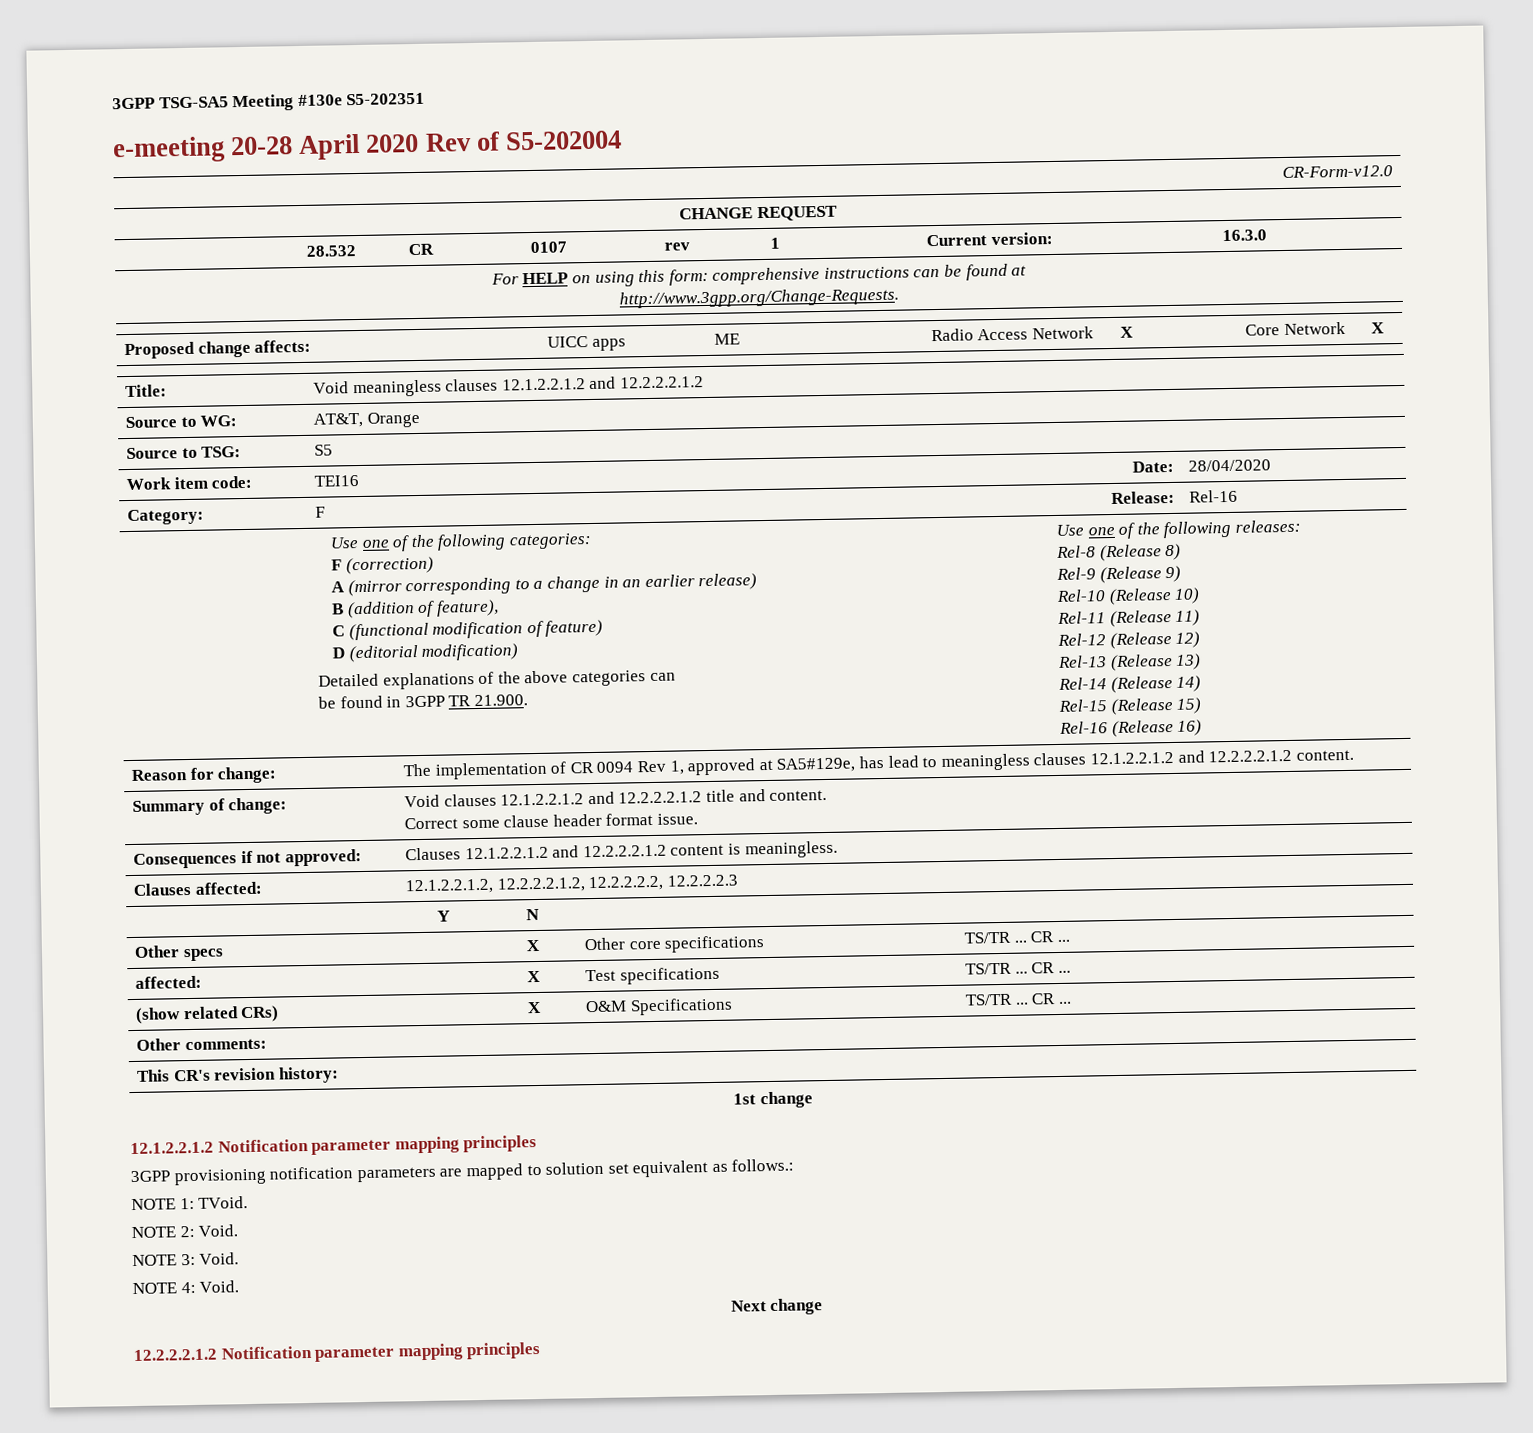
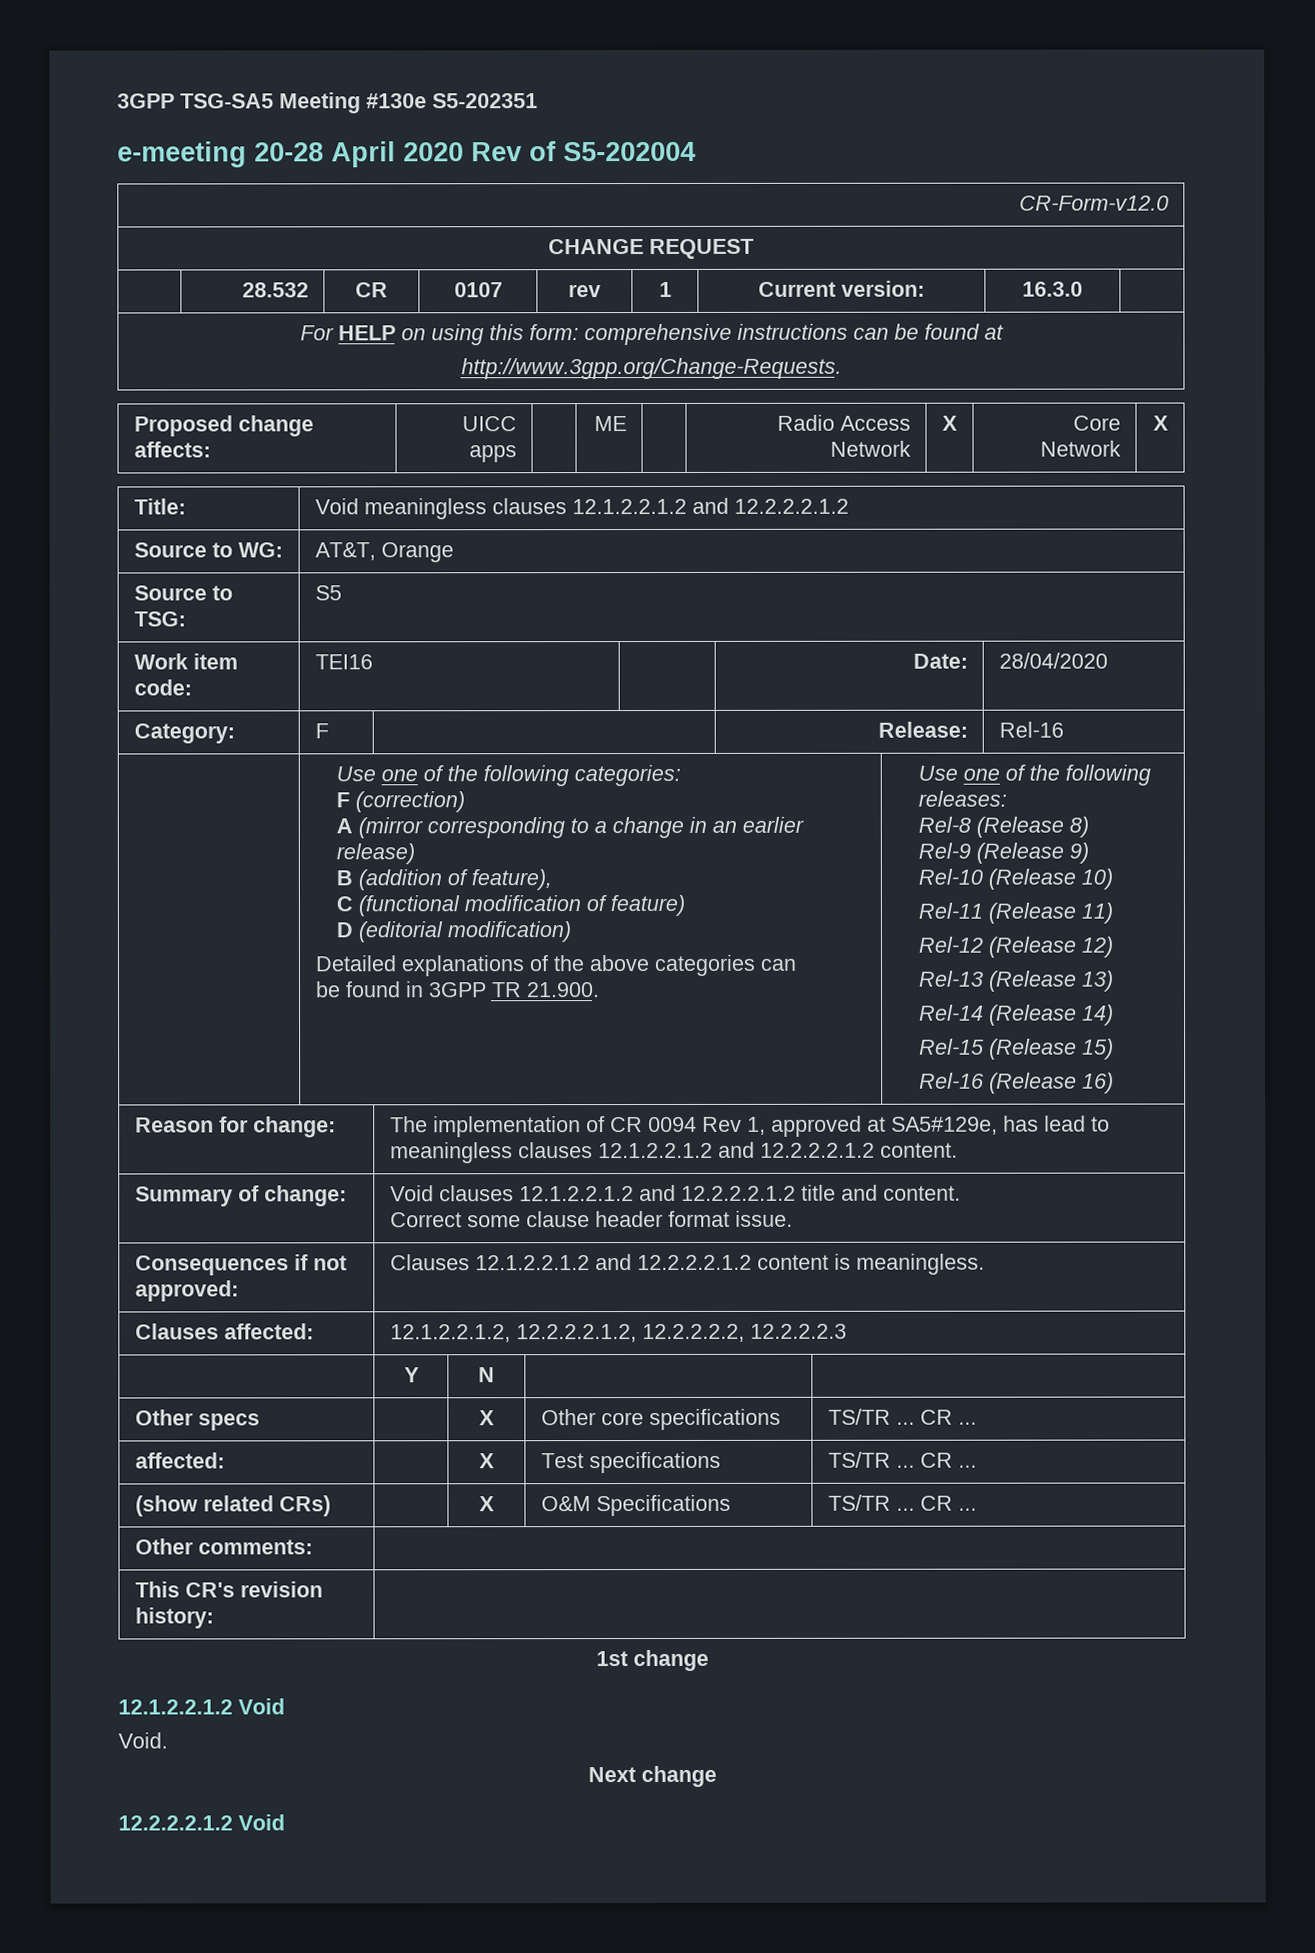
- 12.1.2.2.1.2 Notification parameter mapping principles
- 3GPP provisioning notification parameters are mapped to solution set equivalent as follows.:
- NOTE 1: TVoid.
- NOTE 2: Void.
- NOTE 3: Void.
- NOTE 4: Void.
+ 12.1.2.2.1.2 Void
+ Void.
- 12.2.2.2.1.2 Notification parameter mapping principles
+ 12.2.2.2.1.2 Void

